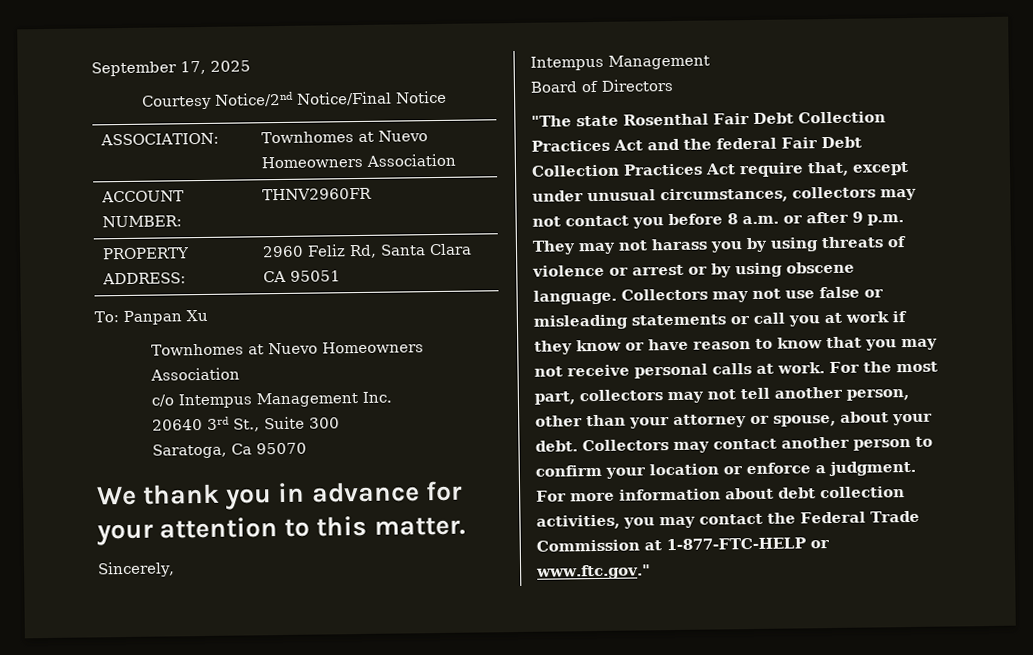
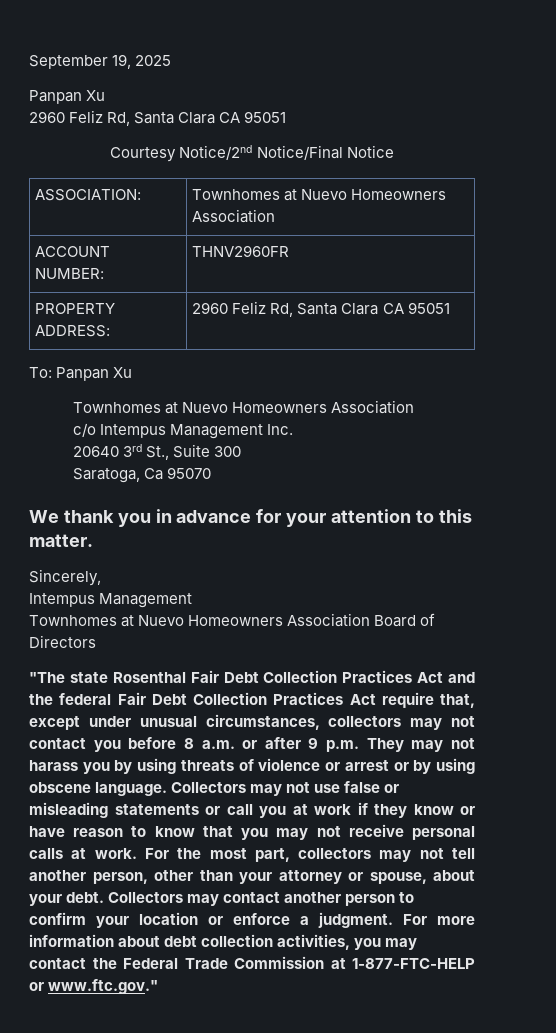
- September 17, 2025
+ September 19, 2025
+ Panpan Xu
+ 2960 Feliz Rd, Santa Clara CA 95051
- Board of Directors
+ Townhomes at Nuevo Homeowners Association Board of Directors

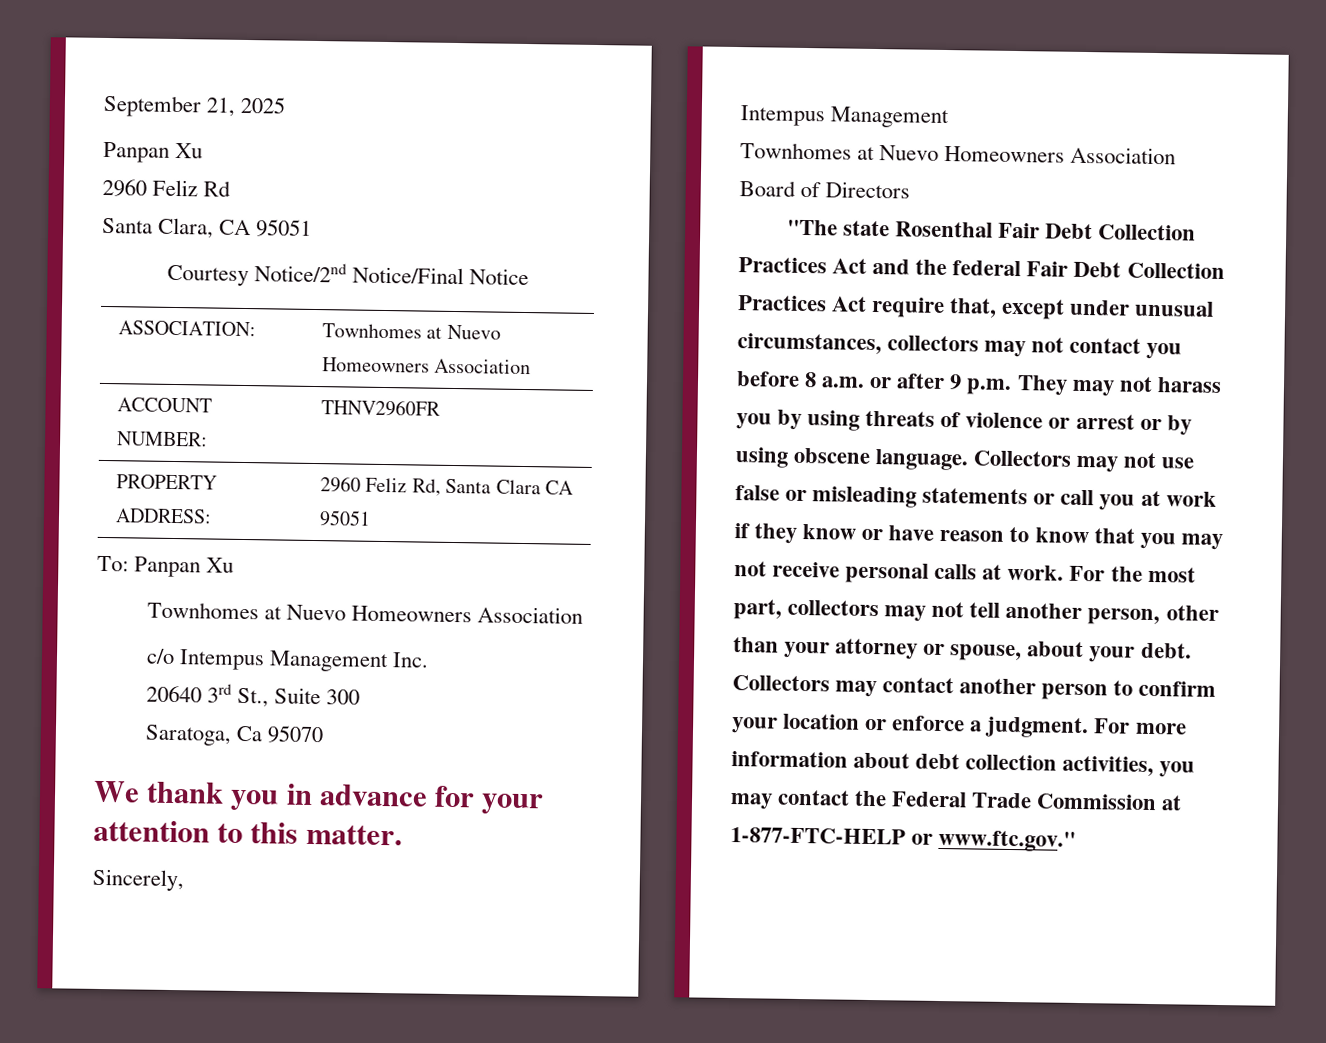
- September 19, 2025
+ September 21, 2025
  Panpan Xu
- 2960 Feliz Rd, Santa Clara CA 95051
+ 2960 Feliz Rd
+ Santa Clara, CA 95051

